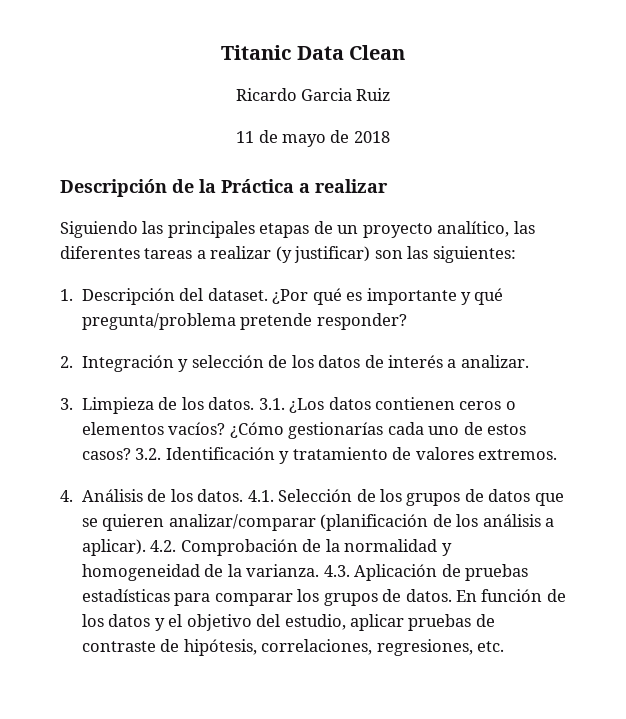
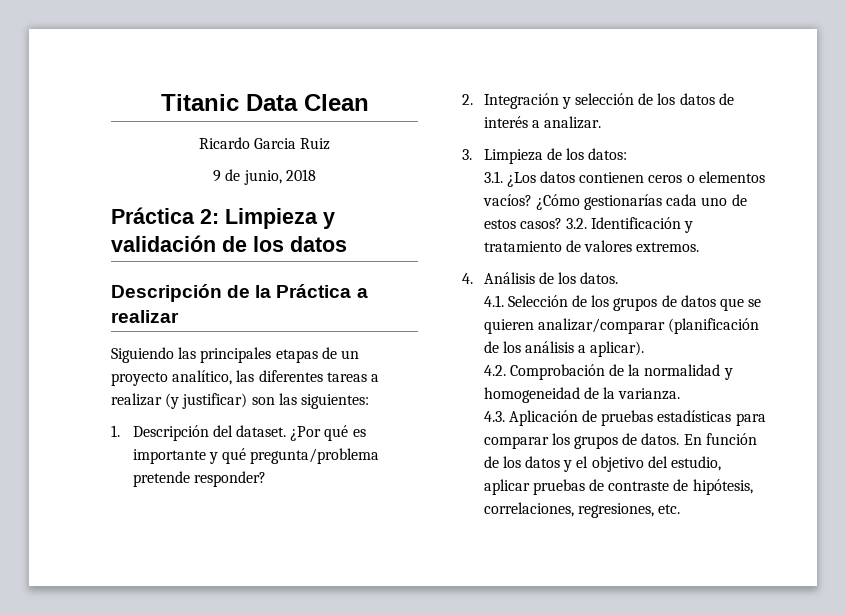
- 11 de mayo de 2018
+ 9 de junio, 2018
+ Práctica 2: Limpieza y validación de los datos
- 3. Limpieza de los datos. 3.1. ¿Los datos contienen ceros o elementos vacíos?
+ 3. Limpieza de los datos:
+ 3.1. ¿Los datos contienen ceros o elementos vacíos?
- 4. Análisis de los datos. 4.1. Selección de los grupos de datos que se quieren analizar/comparar (planificación de los análisis a aplicar). 4.2. Comprobación de la normalidad y homogeneidad de la varianza. 4.3. Aplicación de pruebas estadísticas para comparar los grupos de datos.
+ 4. Análisis de los datos.
+ 4.1. Selección de los grupos de datos que se quieren analizar/comparar (planificación de los análisis a aplicar).
+ 4.2. Comprobación de la normalidad y homogeneidad de la varianza.
+ 4.3. Aplicación de pruebas estadísticas para comparar los grupos de datos.

